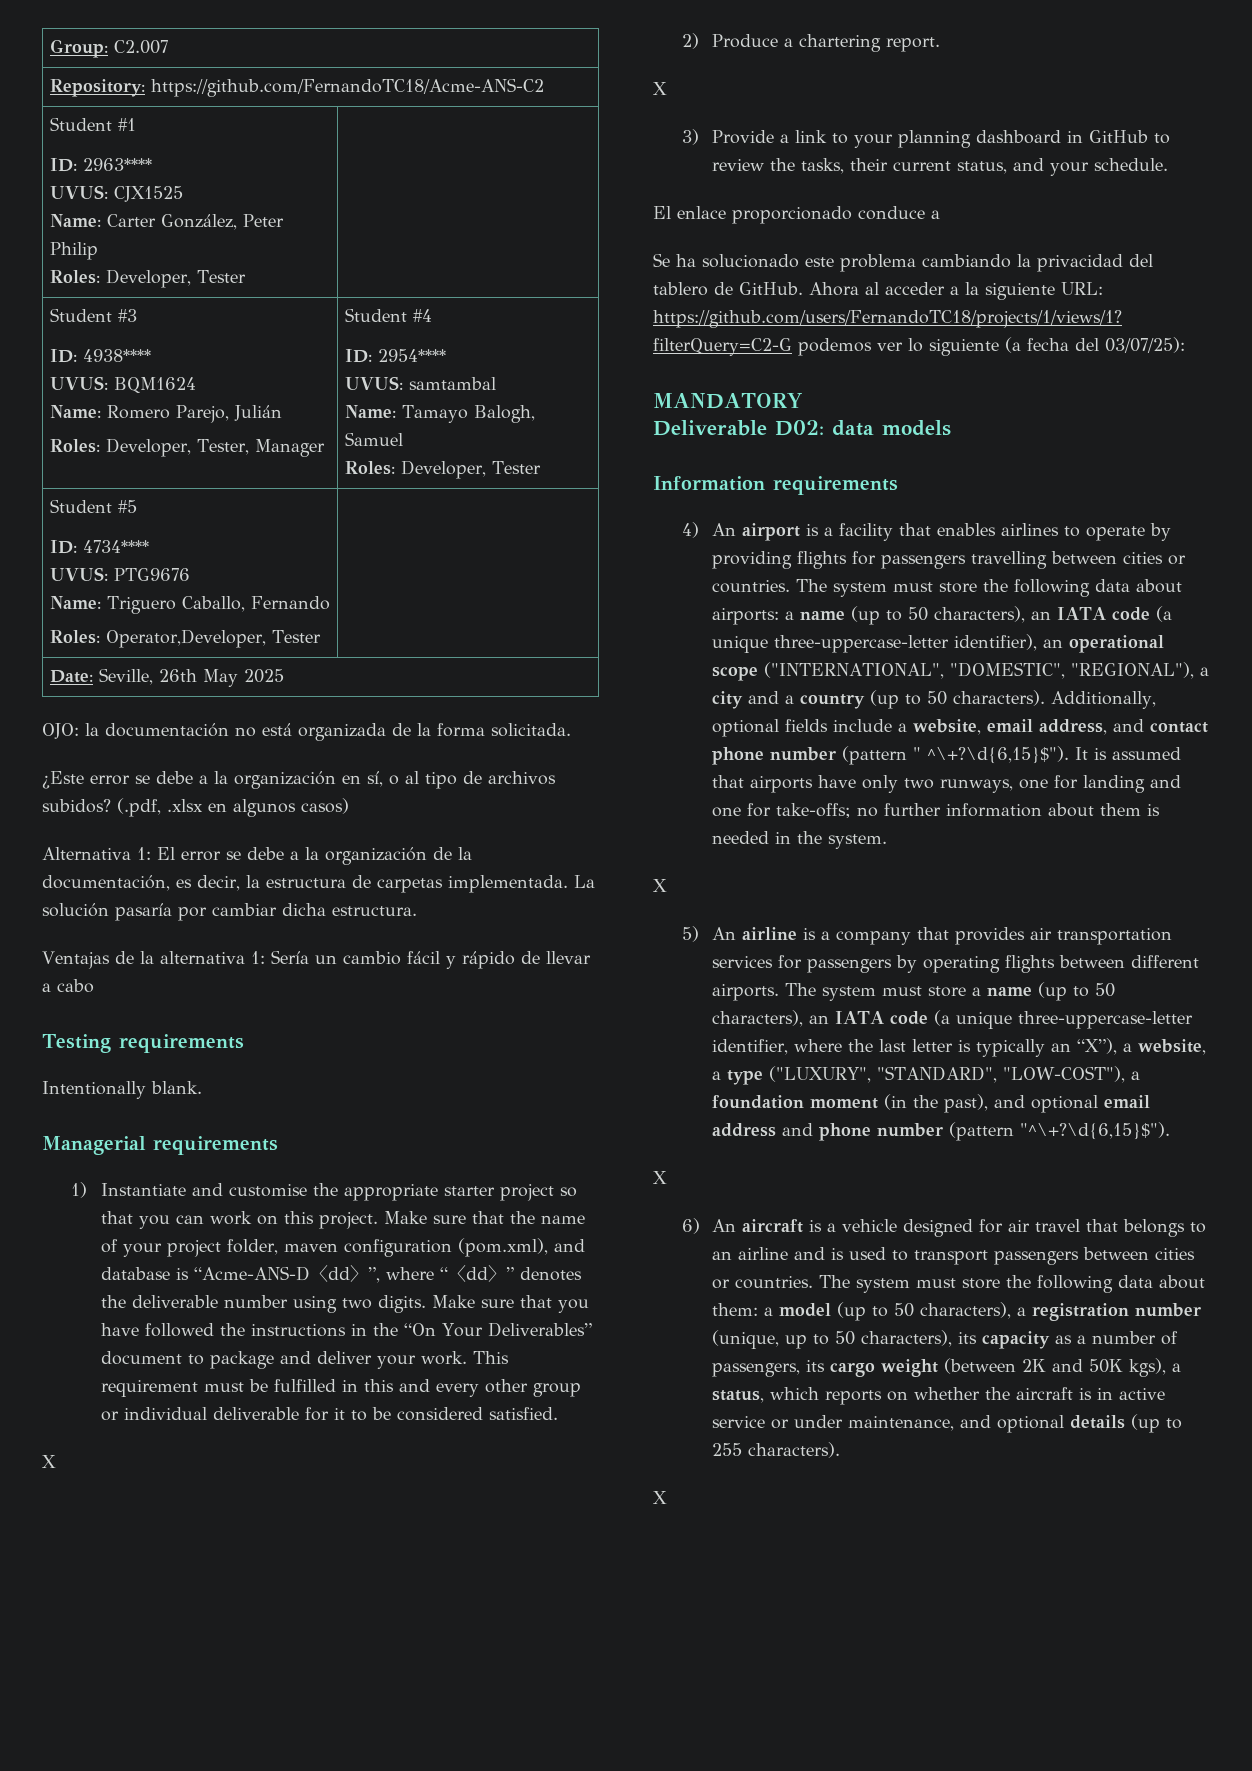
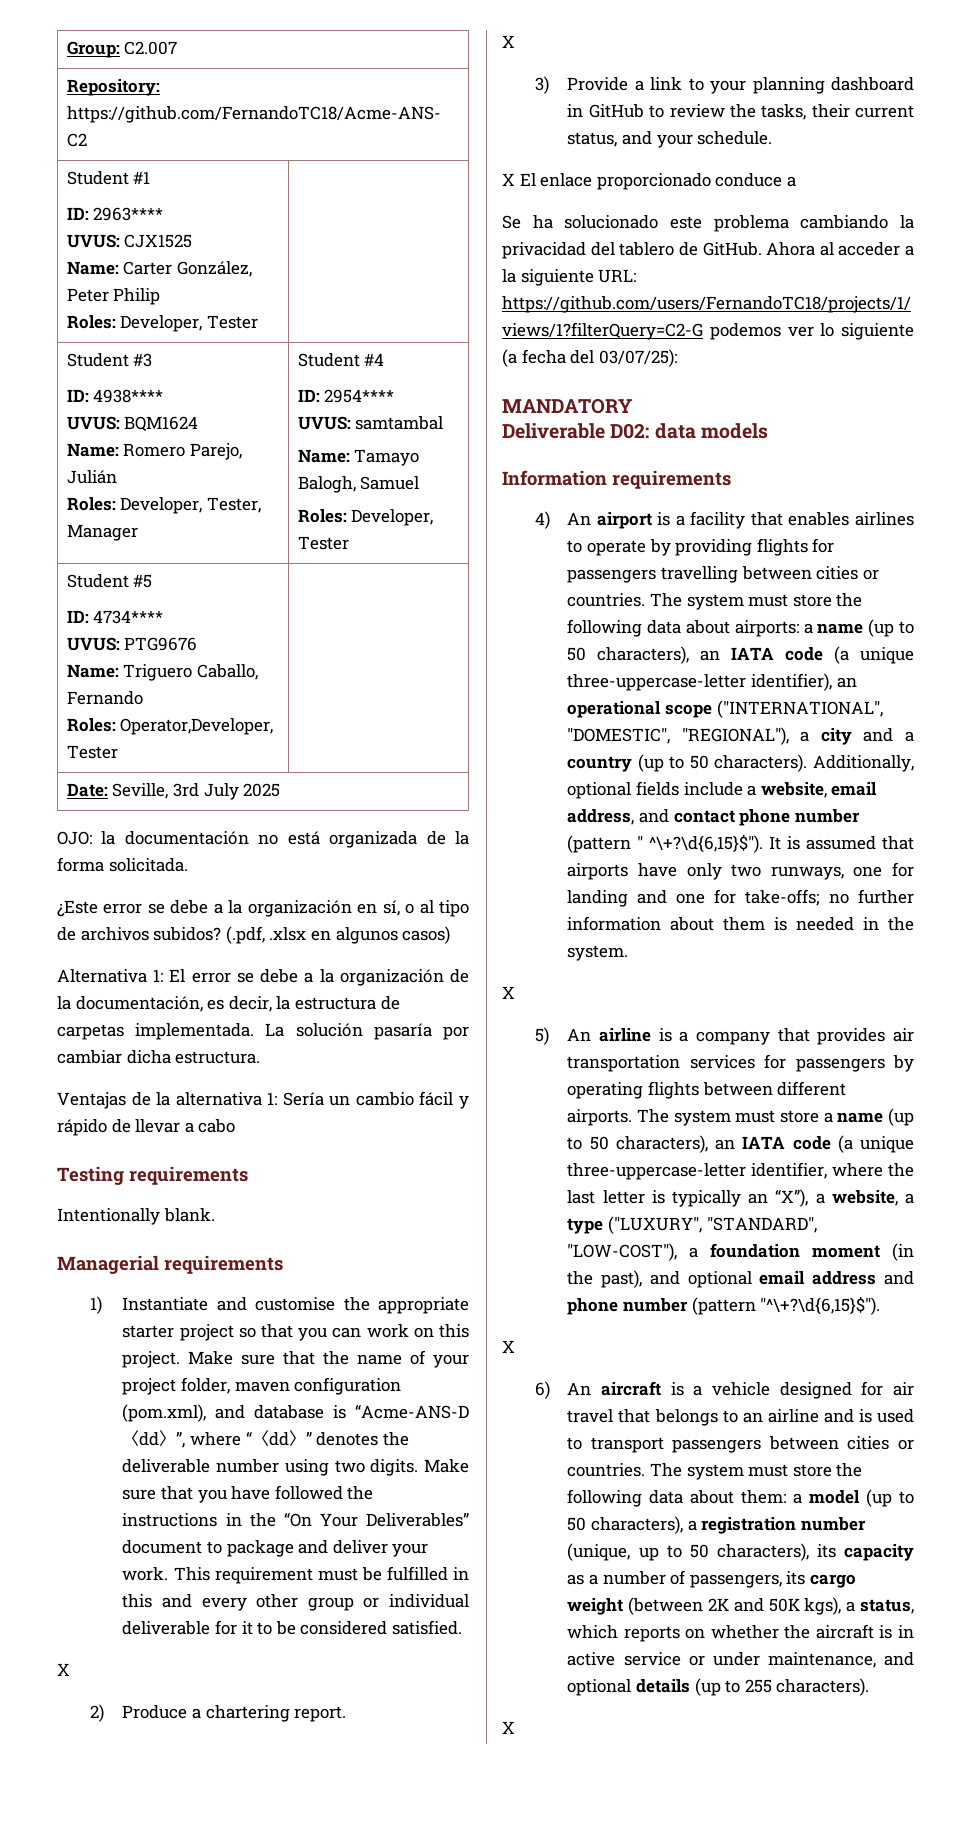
- Date: Seville, 26th May 2025
+ Date: Seville, 3rd July 2025
- El enlace proporcionado conduce a
+ X El enlace proporcionado conduce a

